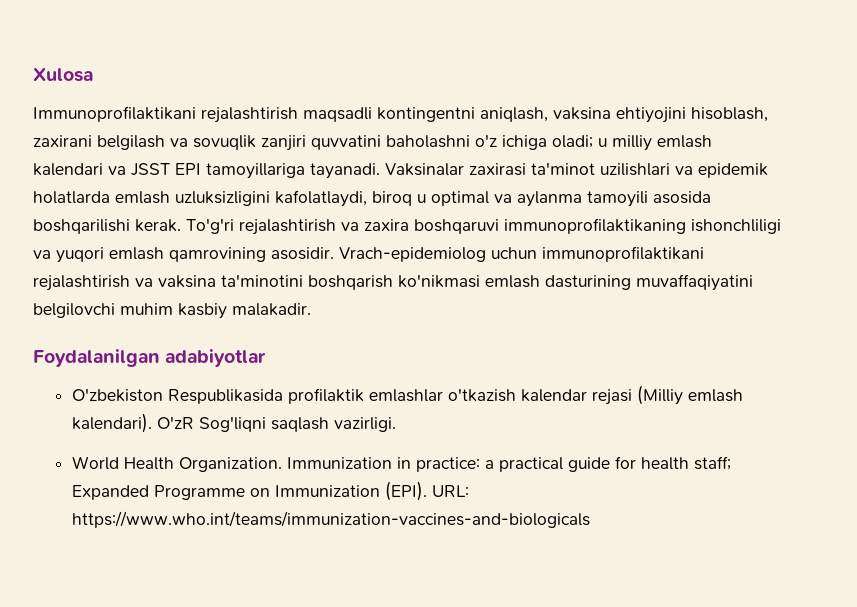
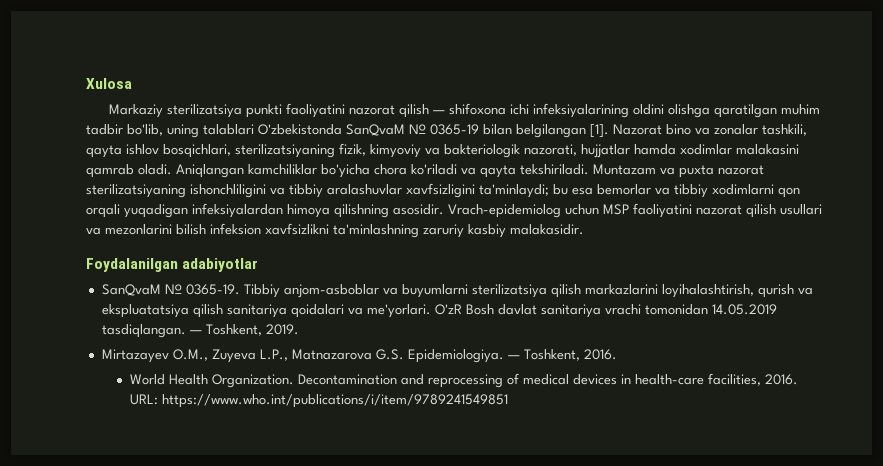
- Immunoprofilaktikani rejalashtirish maqsadli kontingentni aniqlash, vaksina ehtiyojini hisoblash, zaxirani belgilash va sovuqlik zanjiri quvvatini baholashni o'z ichiga oladi; u milliy emlash kalendari va JSST EPI tamoyillariga tayanadi. Vaksinalar zaxirasi ta'minot uzilishlari va epidemik holatlarda emlash uzluksizligini kafolatlaydi, biroq u optimal va aylanma tamoyili asosida boshqarilishi kerak. To'g'ri rejalashtirish va zaxira boshqaruvi immunoprofilaktikaning ishonchliligi va yuqori emlash qamrovining asosidir. Vrach-epidemiolog uchun immunoprofilaktikani rejalashtirish va vaksina ta'minotini boshqarish ko'nikmasi emlash dasturining muvaffaqiyatini belgilovchi muhim kasbiy malakadir.
+ Markaziy sterilizatsiya punkti faoliyatini nazorat qilish — shifoxona ichi infeksiyalarining oldini olishga qaratilgan muhim tadbir bo'lib, uning talablari O'zbekistonda SanQvaM № 0365-19 bilan belgilangan [1]. Nazorat bino va zonalar tashkili, qayta ishlov bosqichlari, sterilizatsiyaning fizik, kimyoviy va bakteriologik nazorati, hujjatlar hamda xodimlar malakasini qamrab oladi. Aniqlangan kamchiliklar bo'yicha chora ko'riladi va qayta tekshiriladi. Muntazam va puxta nazorat sterilizatsiyaning ishonchliligini va tibbiy aralashuvlar xavfsizligini ta'minlaydi; bu esa bemorlar va tibbiy xodimlarni qon orqali yuqadigan infeksiyalardan himoya qilishning asosidir. Vrach-epidemiolog uchun MSP faoliyatini nazorat qilish usullari va mezonlarini bilish infeksion xavfsizlikni ta'minlashning zaruriy kasbiy malakasidir.
  Foydalanilgan adabiyotlar
- O'zbekiston Respublikasida profilaktik emlashlar o'tkazish kalendar rejasi (Milliy emlash kalendari). O'zR Sog'liqni saqlash vazirligi.
- World Health Organization. Immunization in practice: a practical guide for health staff; Expanded Programme on Immunization (EPI). URL: https://www.who.int/teams/immunization-vaccines-and-biologicals
+ SanQvaM № 0365-19. Tibbiy anjom-asboblar va buyumlarni sterilizatsiya qilish markazlarini loyihalashtirish, qurish va ekspluatatsiya qilish sanitariya qoidalari va me'yorlari. O'zR Bosh davlat sanitariya vrachi tomonidan 14.05.2019 tasdiqlangan. — Toshkent, 2019.
+ Mirtazayev O.M., Zuyeva L.P., Matnazarova G.S. Epidemiologiya. — Toshkent, 2016.
+ World Health Organization. Decontamination and reprocessing of medical devices in health-care facilities, 2016. URL: https://www.who.int/publications/i/item/9789241549851

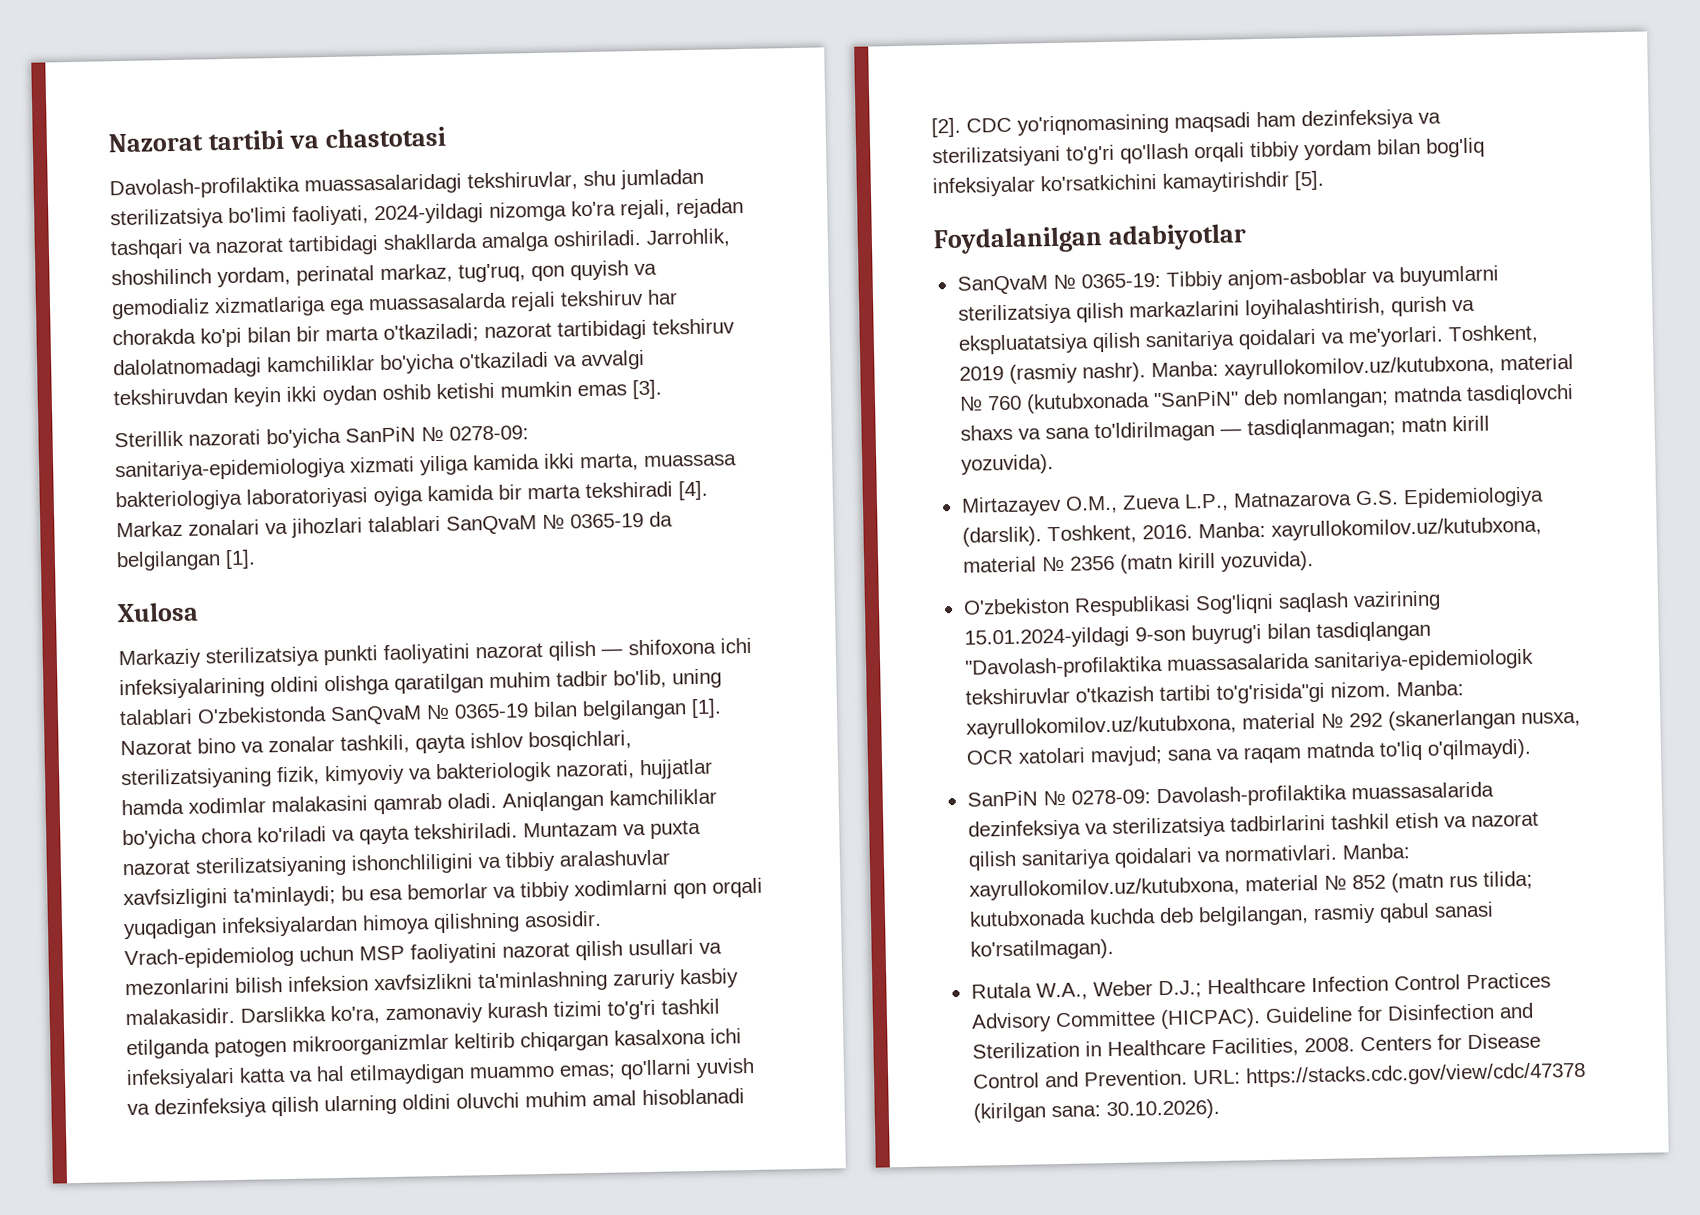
+ Nazorat tartibi va chastotasi
+ Davolash-profilaktika muassasalaridagi tekshiruvlar, shu jumladan sterilizatsiya bo'limi faoliyati, 2024-yildagi nizomga ko'ra rejali, rejadan tashqari va nazorat tartibidagi shakllarda amalga oshiriladi. Jarrohlik, shoshilinch yordam, perinatal markaz, tug'ruq, qon quyish va gemodializ xizmatlariga ega muassasalarda rejali tekshiruv har chorakda ko'pi bilan bir marta o'tkaziladi; nazorat tartibidagi tekshiruv dalolatnomadagi kamchiliklar bo'yicha o'tkaziladi va avvalgi tekshiruvdan keyin ikki oydan oshib ketishi mumkin emas [3].
+ Sterillik nazorati bo'yicha SanPiN № 0278-09: sanitariya-epidemiologiya xizmati yiliga kamida ikki marta, muassasa bakteriologiya laboratoriyasi oyiga kamida bir marta tekshiradi [4]. Markaz zonalari va jihozlari talablari SanQvaM № 0365-19 da belgilangan [1].
+ Darslikka ko'ra, zamonaviy kurash tizimi to'g'ri tashkil etilganda patogen mikroorganizmlar keltirib chiqargan kasalxona ichi infeksiyalari katta va hal etilmaydigan muammo emas; qo'llarni yuvish va dezinfeksiya qilish ularning oldini oluvchi muhim amal hisoblanadi [2]. CDC yo'riqnomasining maqsadi ham dezinfeksiya va sterilizatsiyani to'g'ri qo'llash orqali tibbiy yordam bilan bog'liq infeksiyalar ko'rsatkichini kamaytirishdir [5].
- SanQvaM № 0365-19. Tibbiy anjom-asboblar va buyumlarni sterilizatsiya qilish markazlarini loyihalashtirish, qurish va ekspluatatsiya qilish sanitariya qoidalari va me'yorlari.
+ SanQvaM № 0365-19: Tibbiy anjom-asboblar va buyumlarni sterilizatsiya qilish markazlarini loyihalashtirish, qurish va ekspluatatsiya qilish sanitariya qoidalari va me'yorlari.
- O'zR Bosh davlat sanitariya vrachi tomonidan 14.05.2019 tasdiqlangan. — Toshkent, 2019.
+ Toshkent, 2019 (rasmiy nashr). Manba: xayrullokomilov.uz/kutubxona, material № 760 (kutubxonada "SanPiN" deb nomlangan; matnda tasdiqlovchi shaxs va sana to'ldirilmagan — tasdiqlanmagan; matn kirill yozuvida).
- Mirtazayev O.M., Zuyeva L.P., Matnazarova G.S. Epidemiologiya. — Toshkent, 2016.
- World Health Organization. Decontamination and reprocessing of medical devices in health-care facilities, 2016. URL: https://www.who.int/publications/i/item/9789241549851
+ Mirtazayev O.M., Zueva L.P., Matnazarova G.S. Epidemiologiya (darslik). Toshkent, 2016. Manba: xayrullokomilov.uz/kutubxona, material № 2356 (matn kirill yozuvida).
+ O'zbekiston Respublikasi Sog'liqni saqlash vazirining 15.01.2024-yildagi 9-son buyrug'i bilan tasdiqlangan "Davolash-profilaktika muassasalarida sanitariya-epidemiologik tekshiruvlar o'tkazish tartibi to'g'risida"gi nizom. Manba: xayrullokomilov.uz/kutubxona, material № 292 (skanerlangan nusxa, OCR xatolari mavjud; sana va raqam matnda to'liq o'qilmaydi).
+ SanPiN № 0278-09: Davolash-profilaktika muassasalarida dezinfeksiya va sterilizatsiya tadbirlarini tashkil etish va nazorat qilish sanitariya qoidalari va normativlari. Manba: xayrullokomilov.uz/kutubxona, material № 852 (matn rus tilida; kutubxonada kuchda deb belgilangan, rasmiy qabul sanasi ko'rsatilmagan).
+ Rutala W.A., Weber D.J.; Healthcare Infection Control Practices Advisory Committee (HICPAC). Guideline for Disinfection and Sterilization in Healthcare Facilities, 2008. Centers for Disease Control and Prevention. URL: https://stacks.cdc.gov/view/cdc/47378 (kirilgan sana: 30.10.2026).

